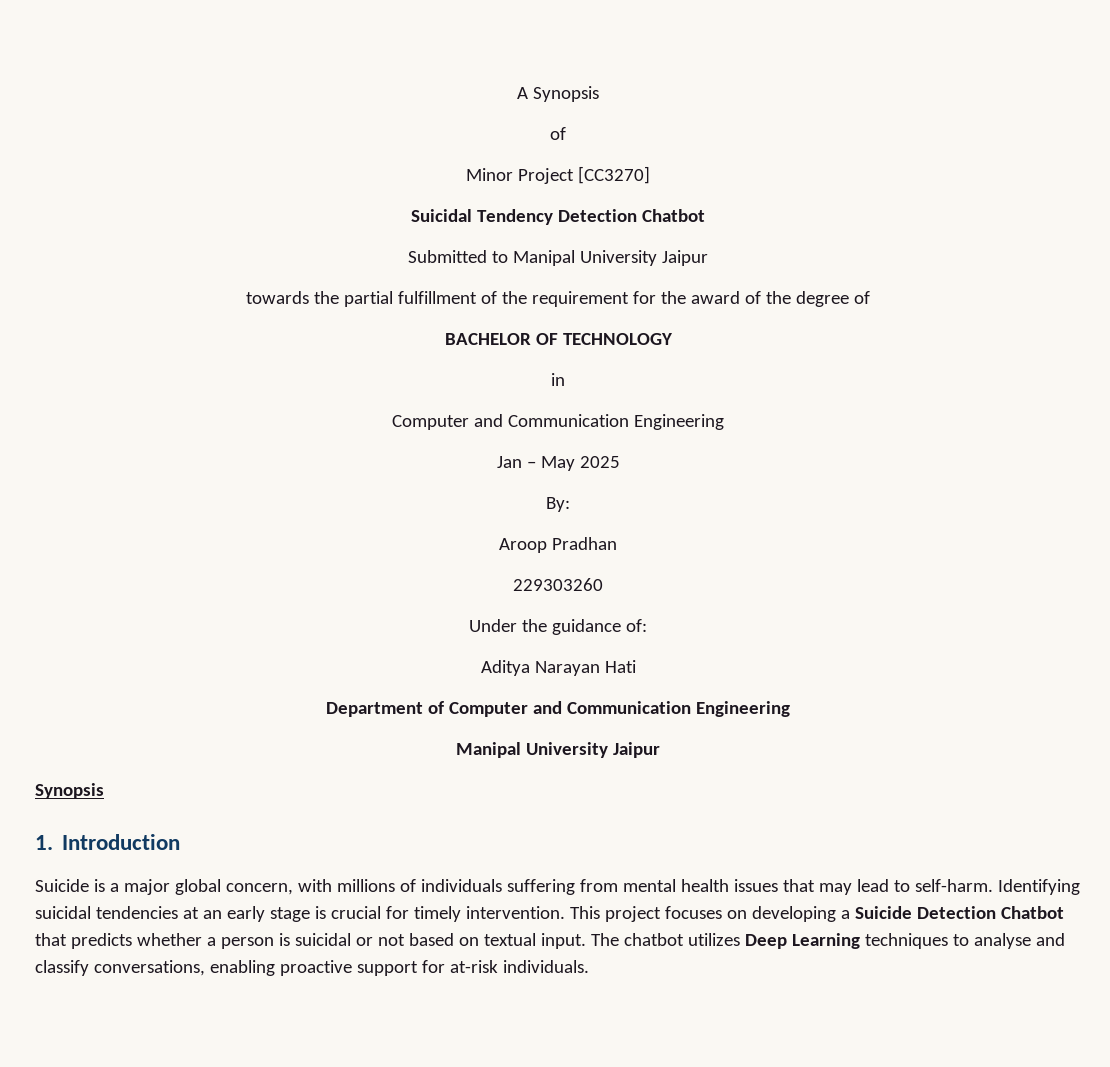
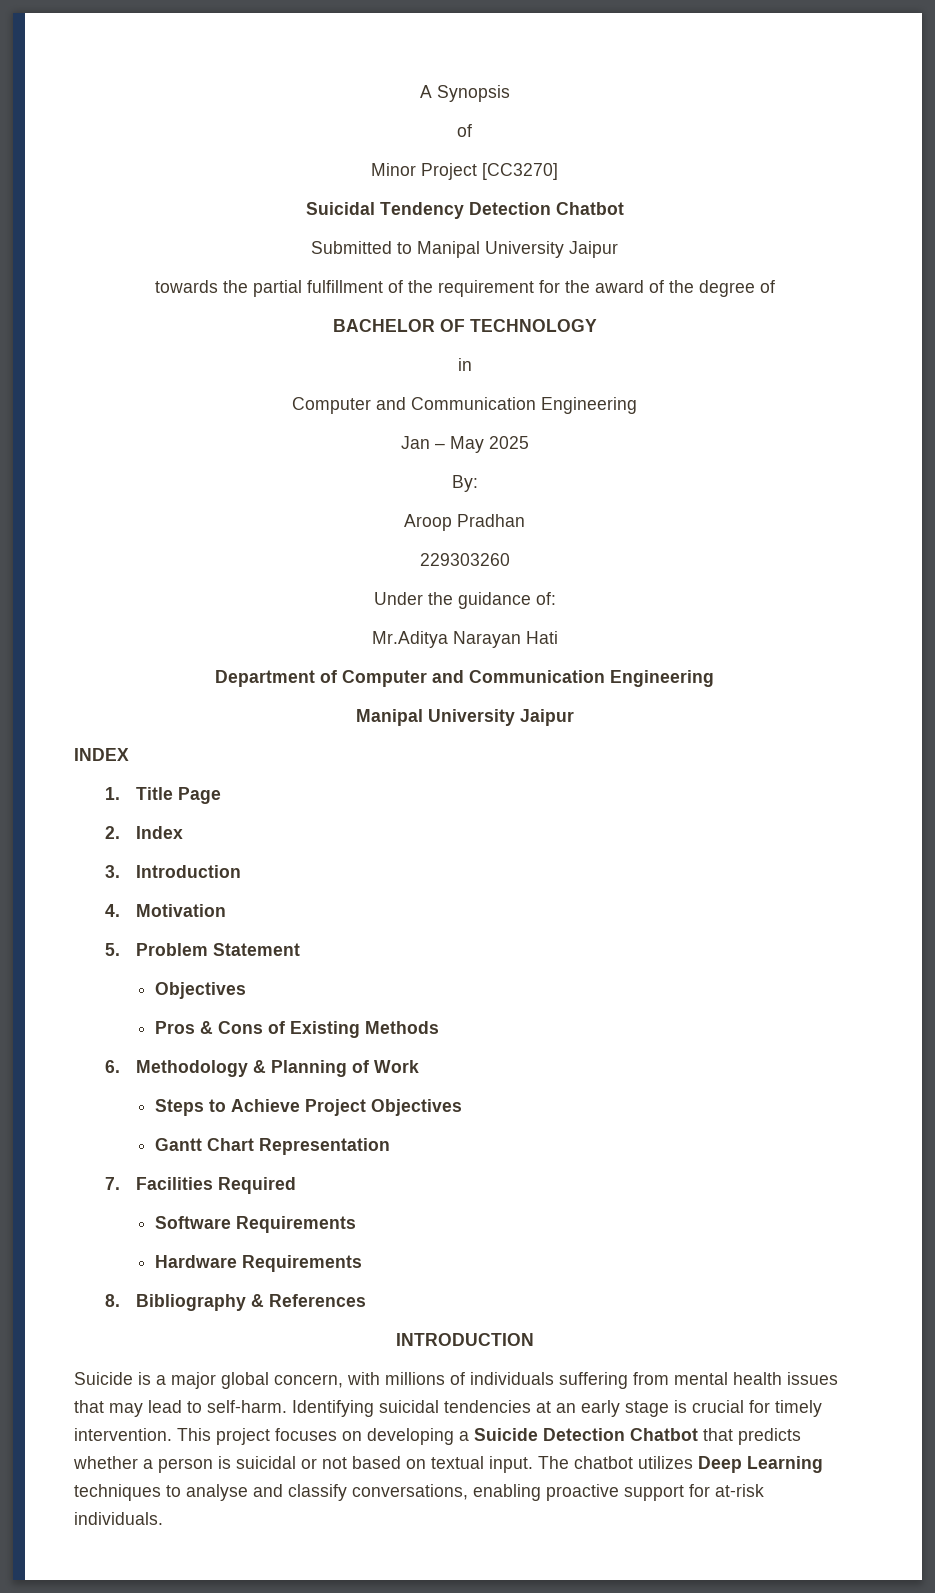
- Aditya Narayan Hati
+ Mr.Aditya Narayan Hati
  Department of Computer and Communication Engineering
  Manipal University Jaipur
- Synopsis
- 1. Introduction
+ INDEX
+ 1. Title Page
+ 2. Index
+ 3. Introduction
+ 4. Motivation
+ 5. Problem Statement
+ Objectives
+ Pros & Cons of Existing Methods
+ 6. Methodology & Planning of Work
+ Steps to Achieve Project Objectives
+ Gantt Chart Representation
+ 7. Facilities Required
+ Software Requirements
+ Hardware Requirements
+ 8. Bibliography & References
+ INTRODUCTION

